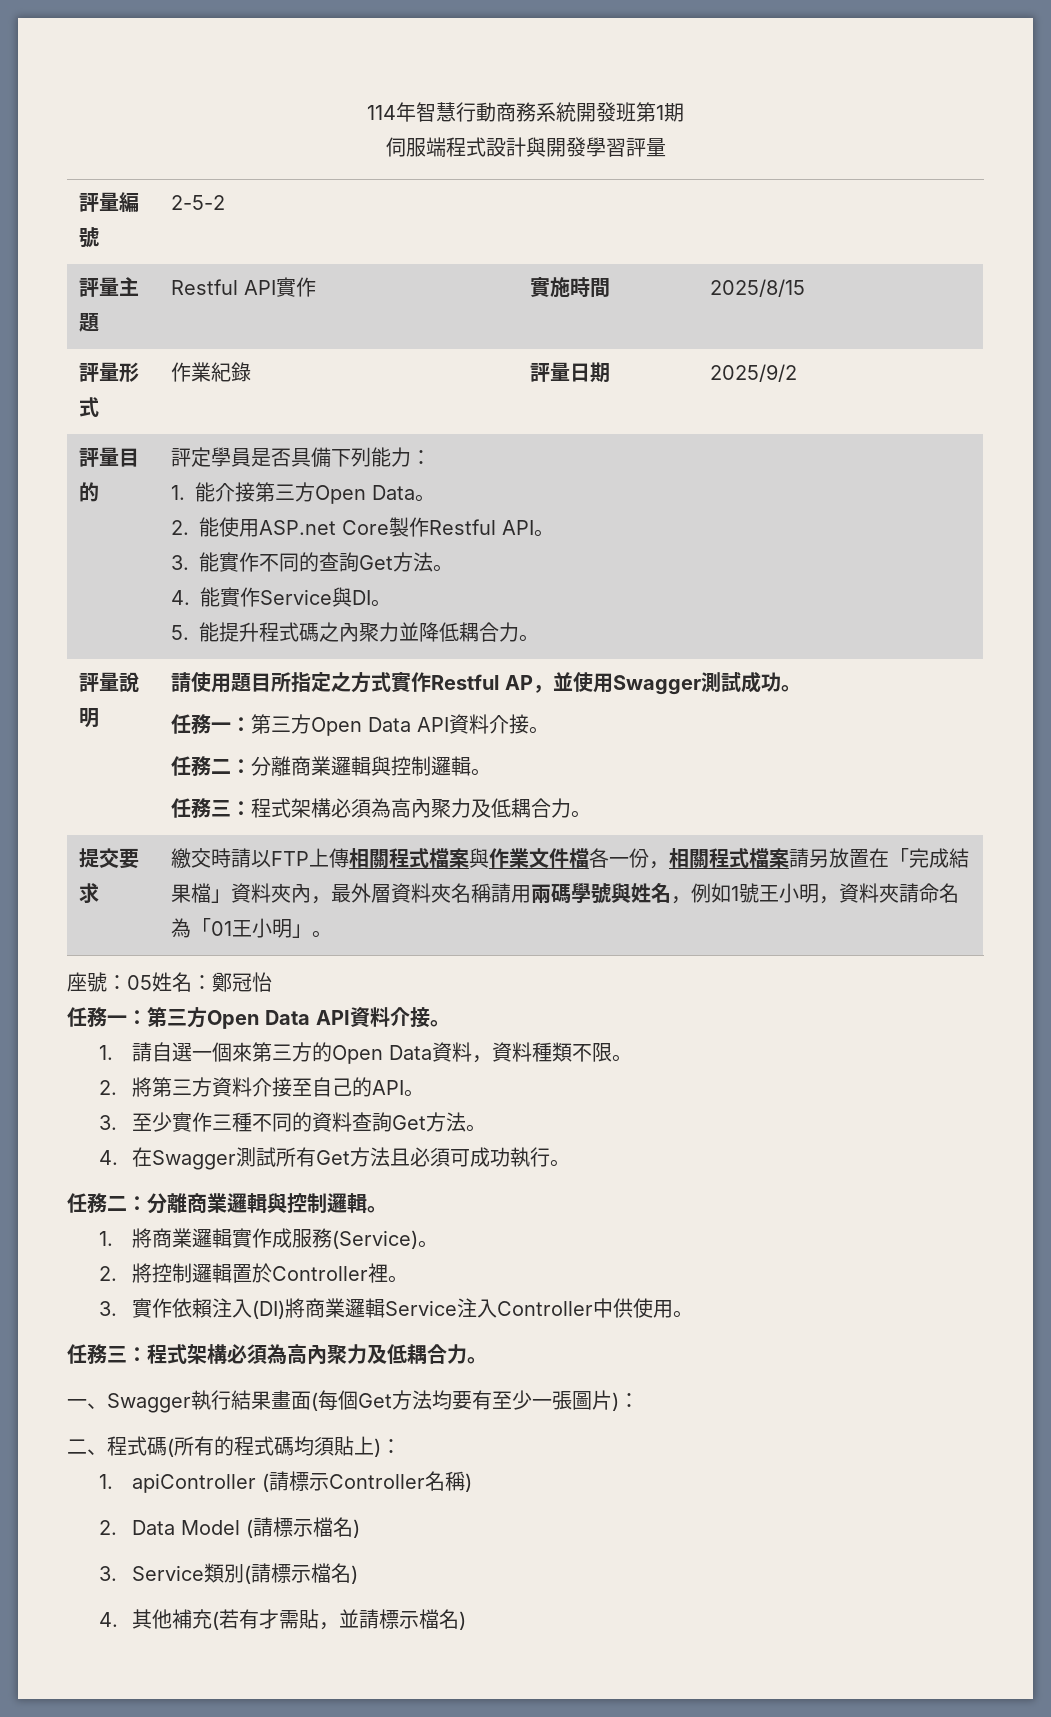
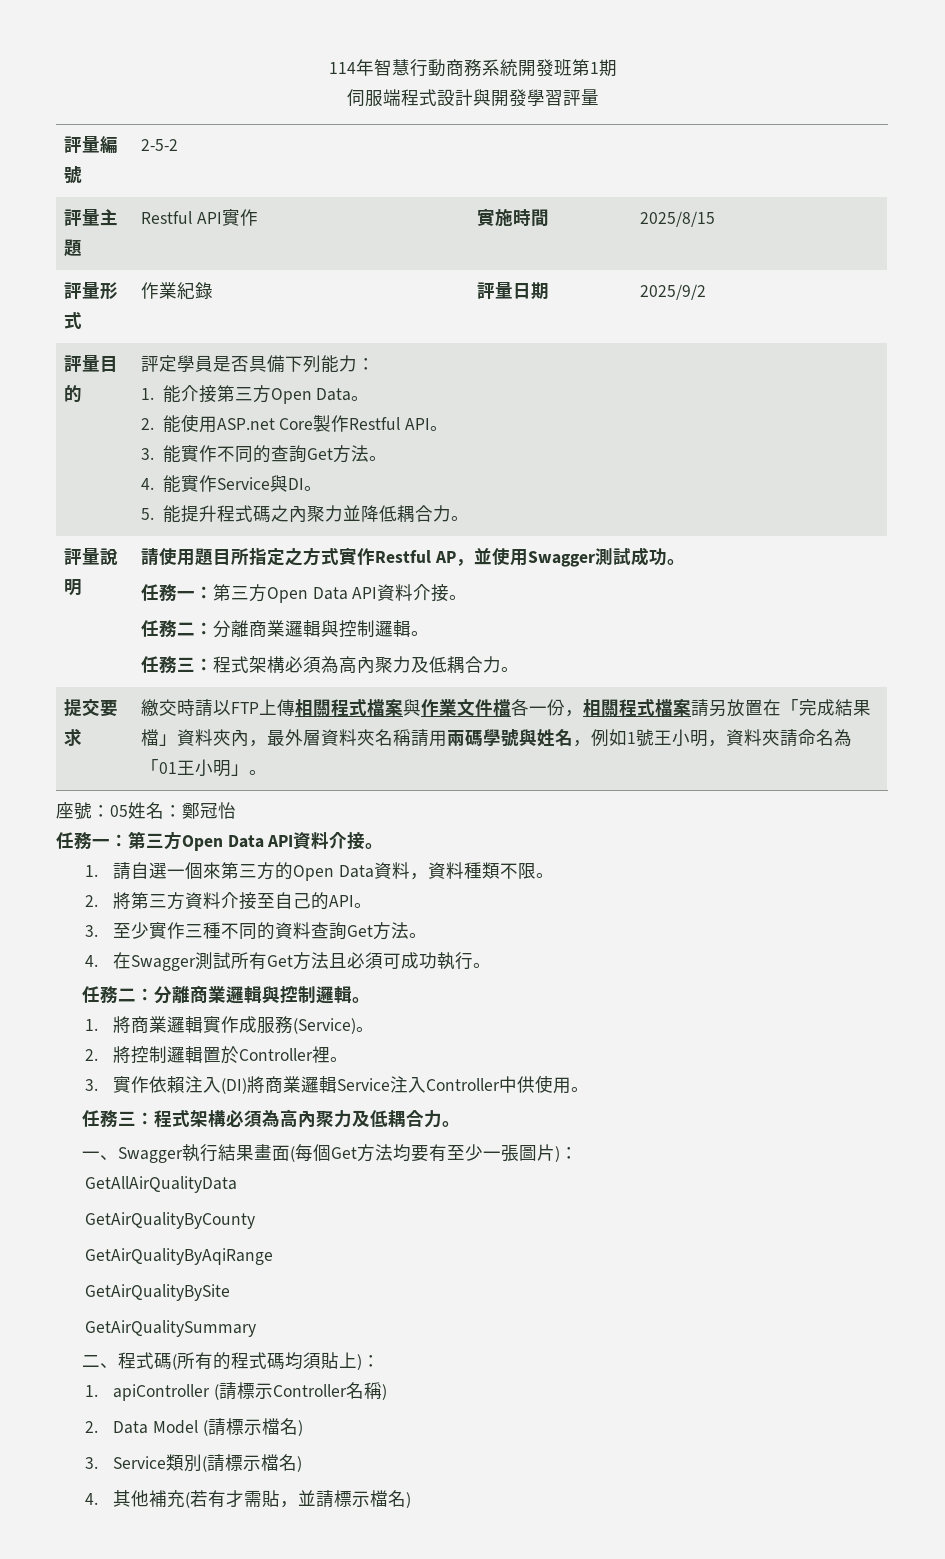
+ GetAllAirQualityData
+ GetAirQualityByCounty
+ GetAirQualityByAqiRange
+ GetAirQualityBySite
+ GetAirQualitySummary

